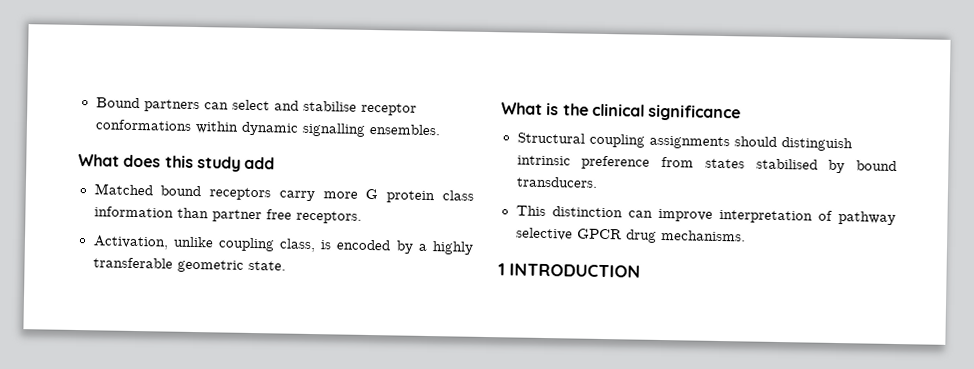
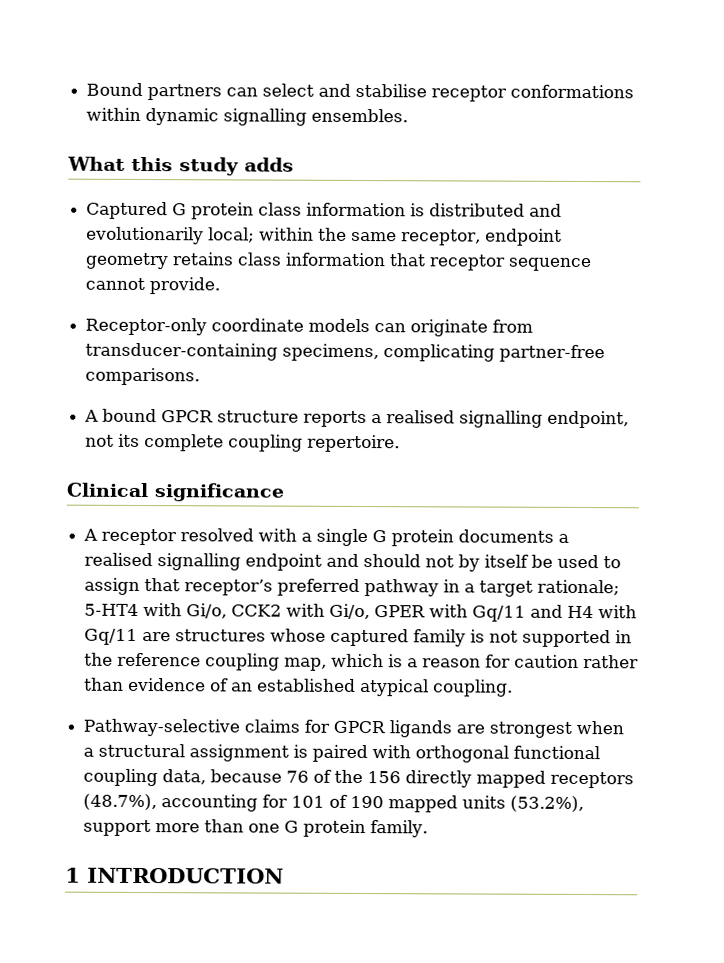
- What does this study add
- Matched bound receptors carry more G protein class information than partner free receptors.
- Activation, unlike coupling class, is encoded by a highly transferable geometric state.
- What is the clinical significance
- Structural coupling assignments should distinguish intrinsic preference from states stabilised by bound transducers.
- This distinction can improve interpretation of pathway selective GPCR drug mechanisms.
+ What this study adds
+ Captured G protein class information is distributed and evolutionarily local; within the same receptor, endpoint geometry retains class information that receptor sequence cannot provide.
+ Receptor-only coordinate models can originate from transducer-containing specimens, complicating partner-free comparisons.
+ A bound GPCR structure reports a realised signalling endpoint, not its complete coupling repertoire.
+ Clinical significance
+ A receptor resolved with a single G protein documents a realised signalling endpoint and should not by itself be used to assign that receptor’s preferred pathway in a target rationale; 5-HT4 with Gi/o, CCK2 with Gi/o, GPER with Gq/11 and H4 with Gq/11 are structures whose captured family is not supported in the reference coupling map, which is a reason for caution rather than evidence of an established atypical coupling.
+ Pathway-selective claims for GPCR ligands are strongest when a structural assignment is paired with orthogonal functional coupling data, because 76 of the 156 directly mapped receptors (48.7%), accounting for 101 of 190 mapped units (53.2%), support more than one G protein family.

